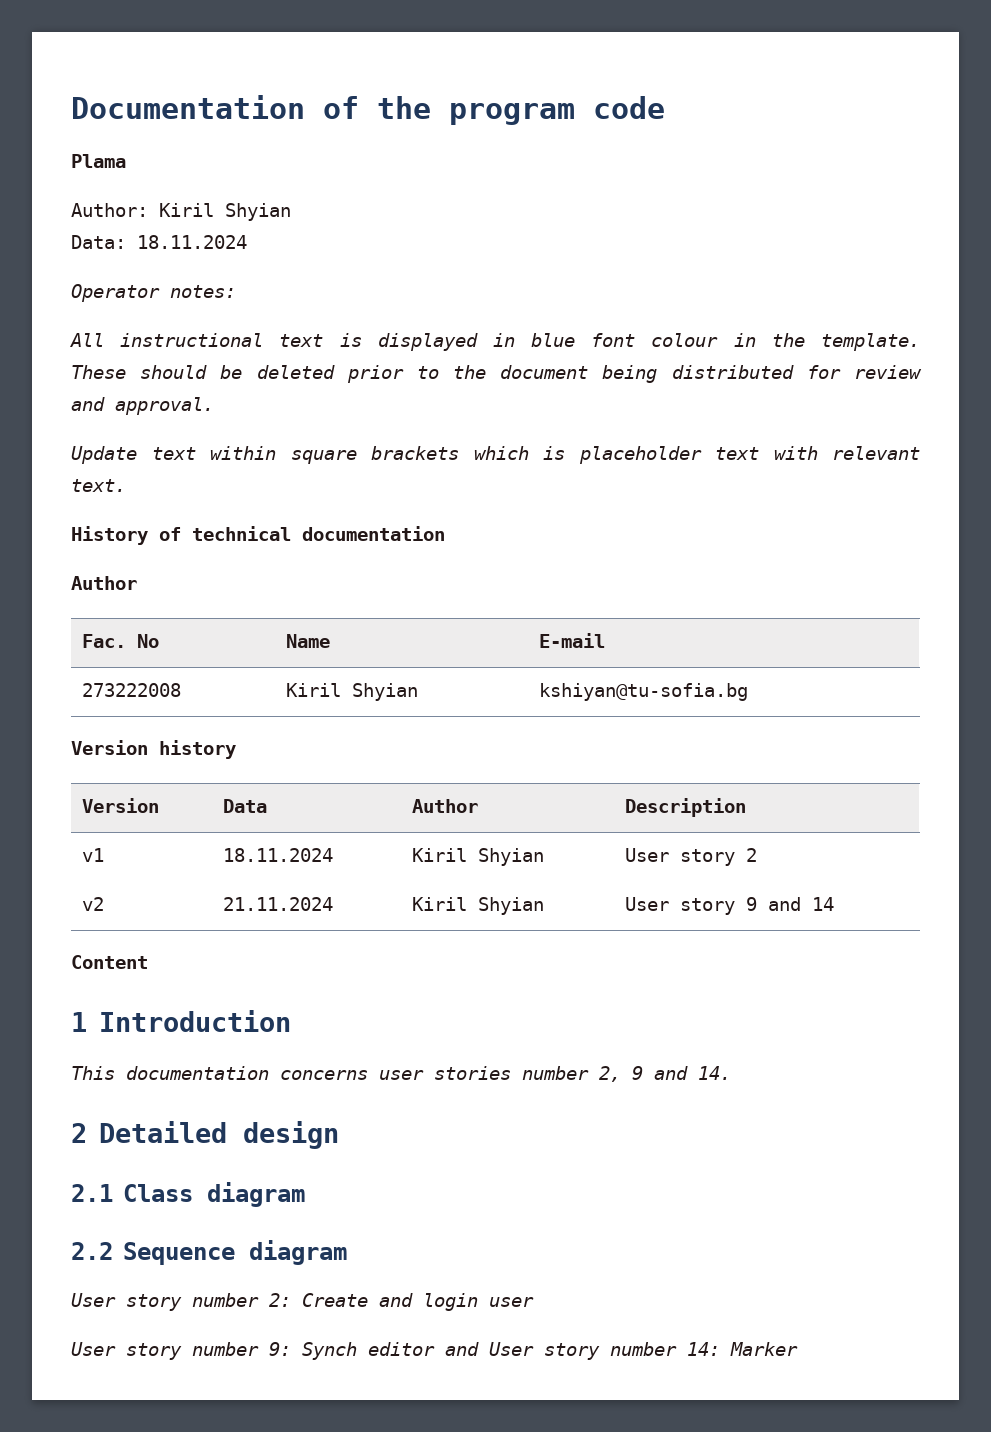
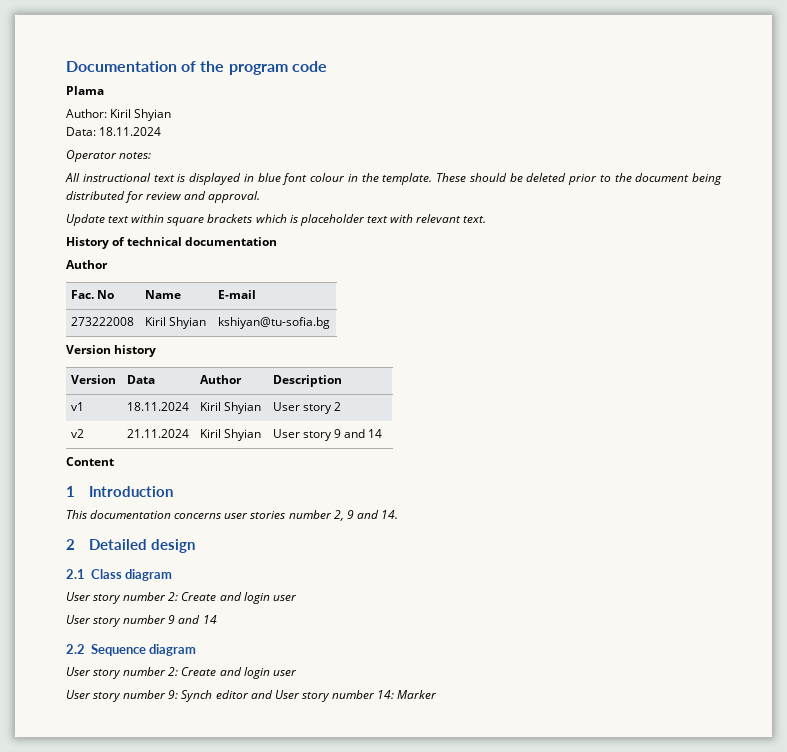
  2.1 Class diagram
+ User story number 2: Create and login user
+ User story number 9 and 14

